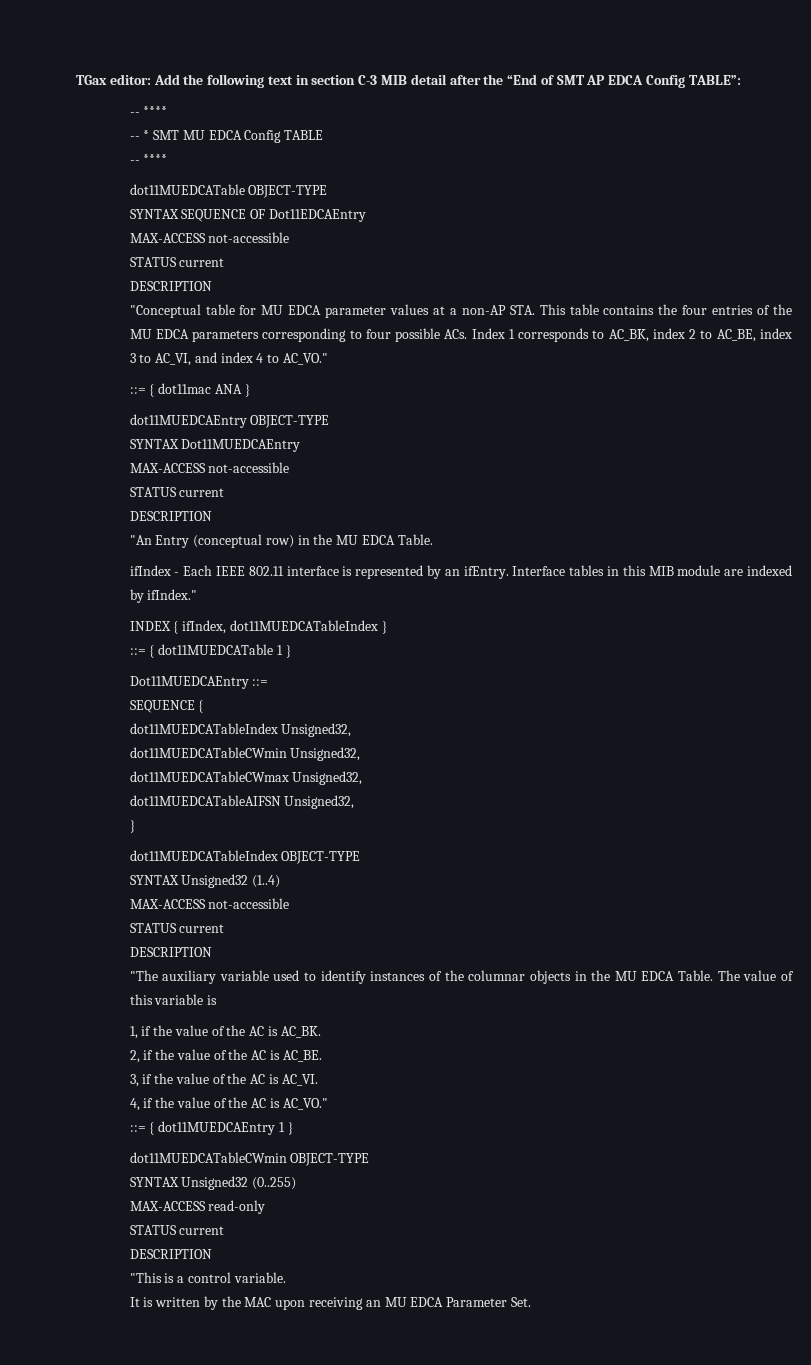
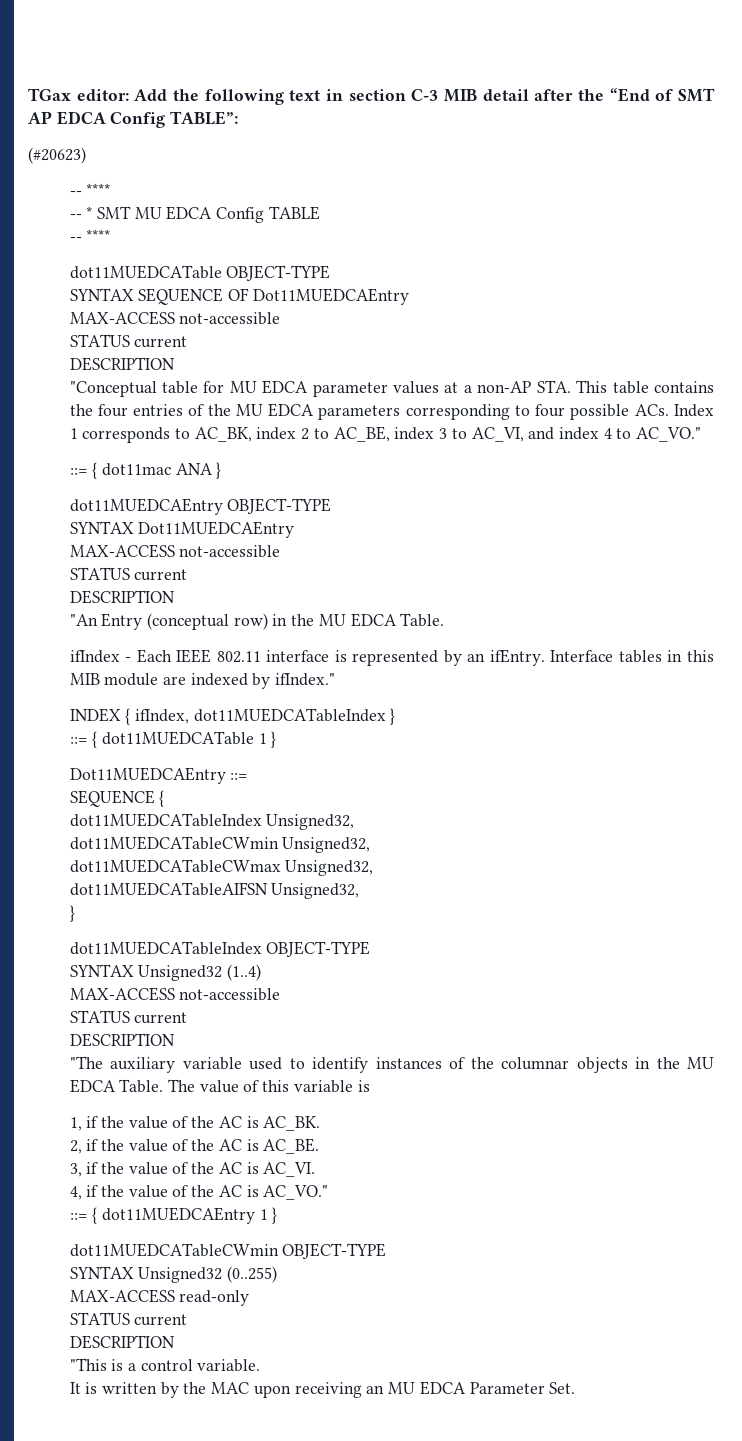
+ (#20623)
- SYNTAX SEQUENCE OF Dot11EDCAEntry
+ SYNTAX SEQUENCE OF Dot11MUEDCAEntry

